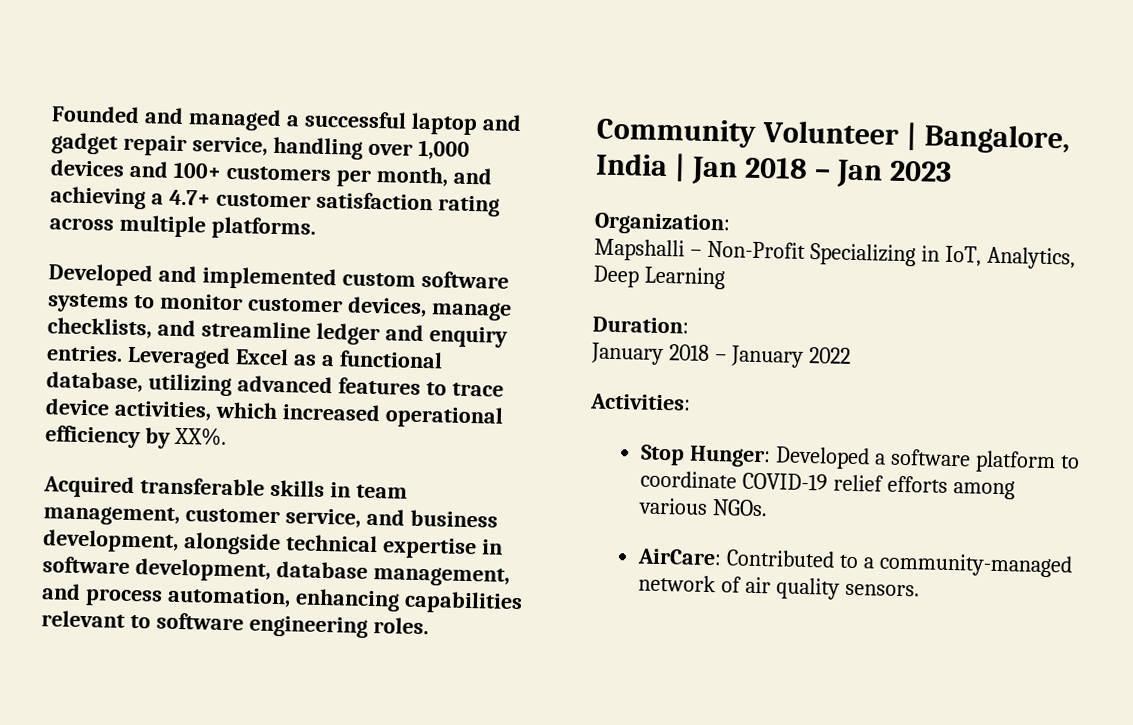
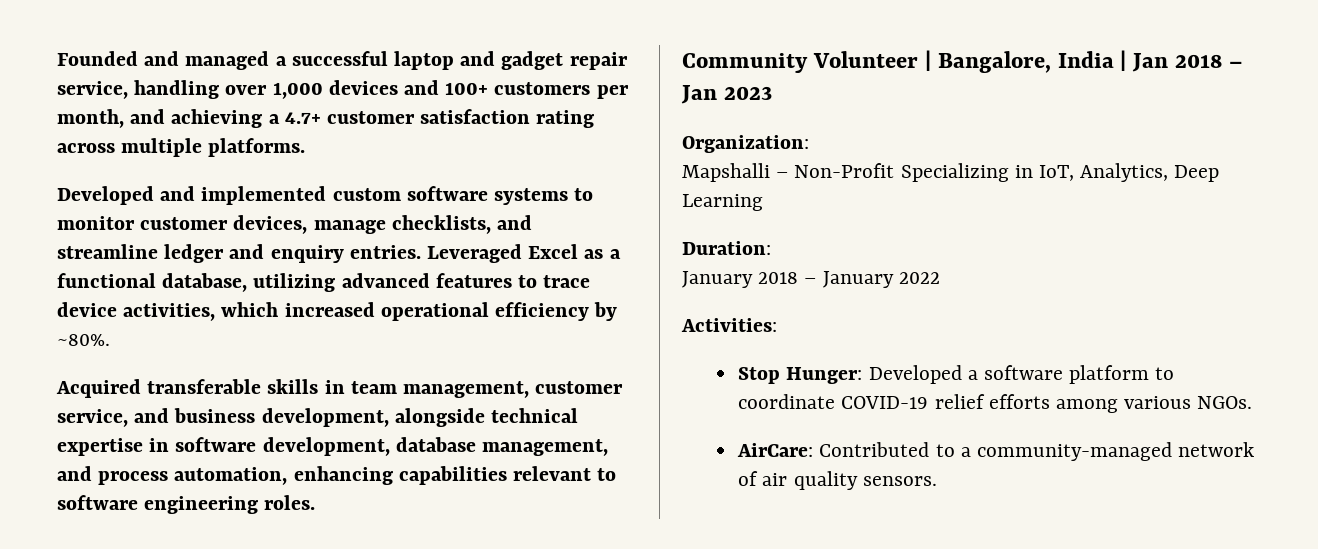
- Leveraged Excel as a functional database, utilizing advanced features to trace device activities, which increased operational efficiency by XX%.
+ Leveraged Excel as a functional database, utilizing advanced features to trace device activities, which increased operational efficiency by ~80%.

